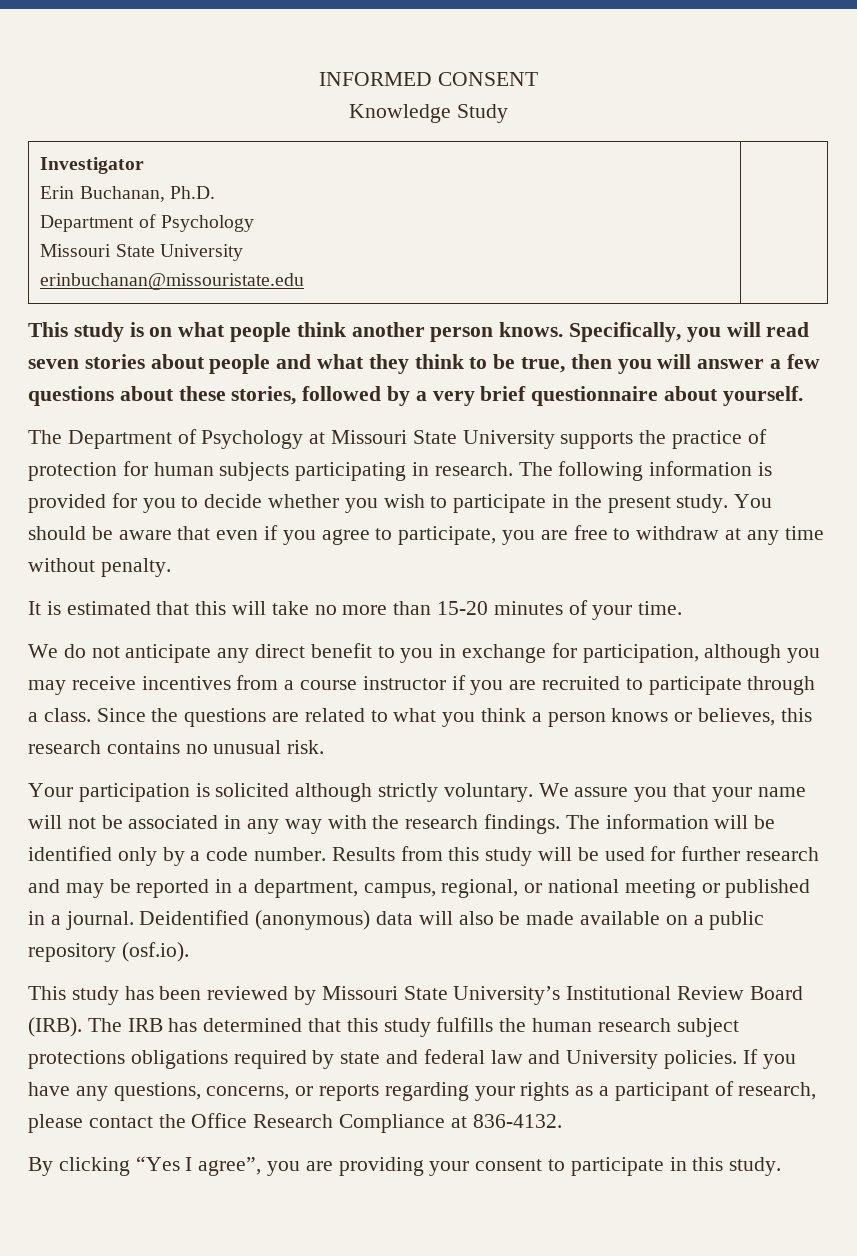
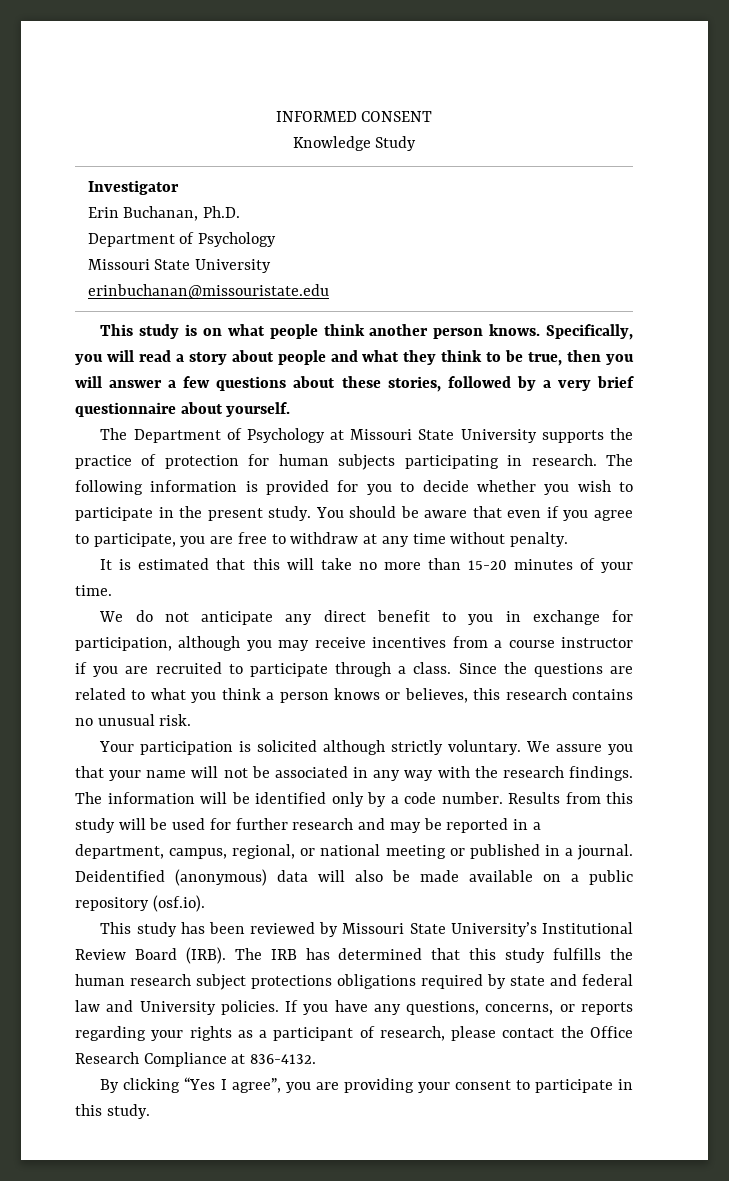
- Specifically, you will read seven stories about people and what they think to be true, then you will answer a few questions about these stories, followed by a very brief questionnaire about yourself.
+ Specifically, you will read a story about people and what they think to be true, then you will answer a few questions about these stories, followed by a very brief questionnaire about yourself.

